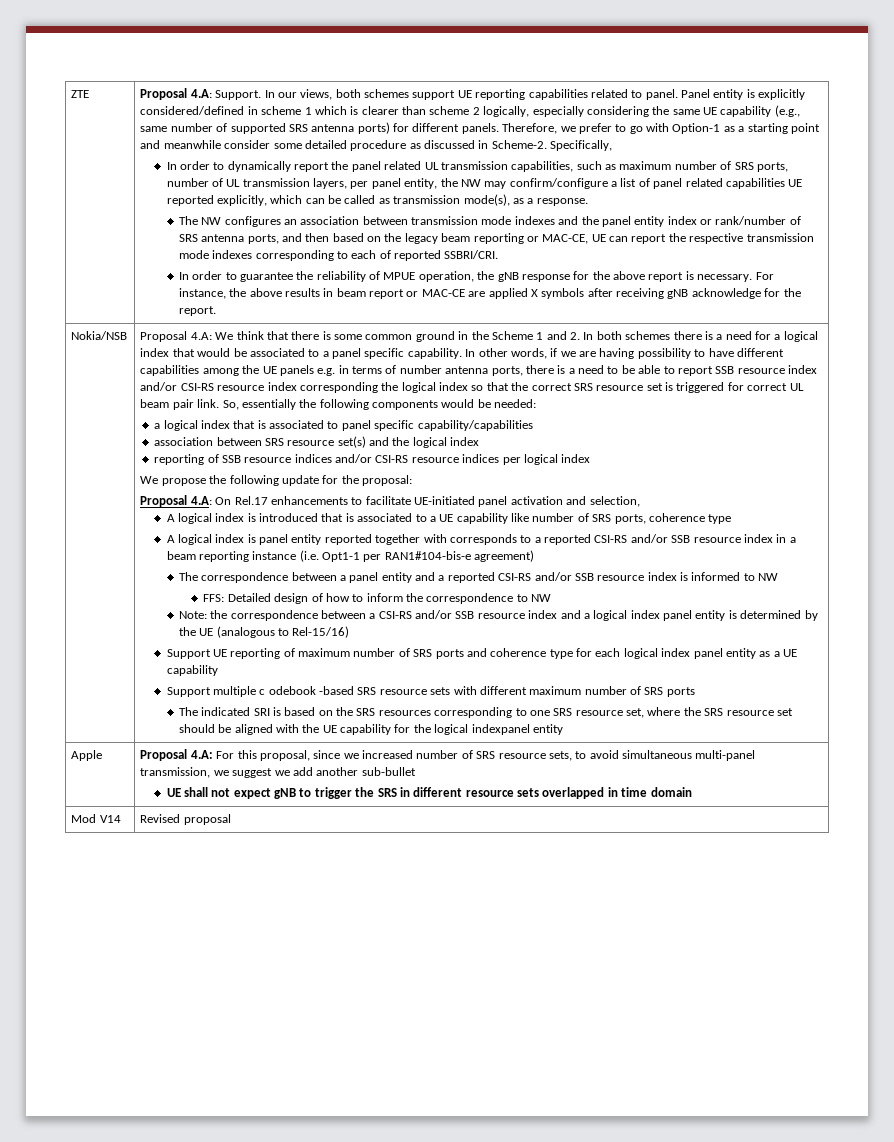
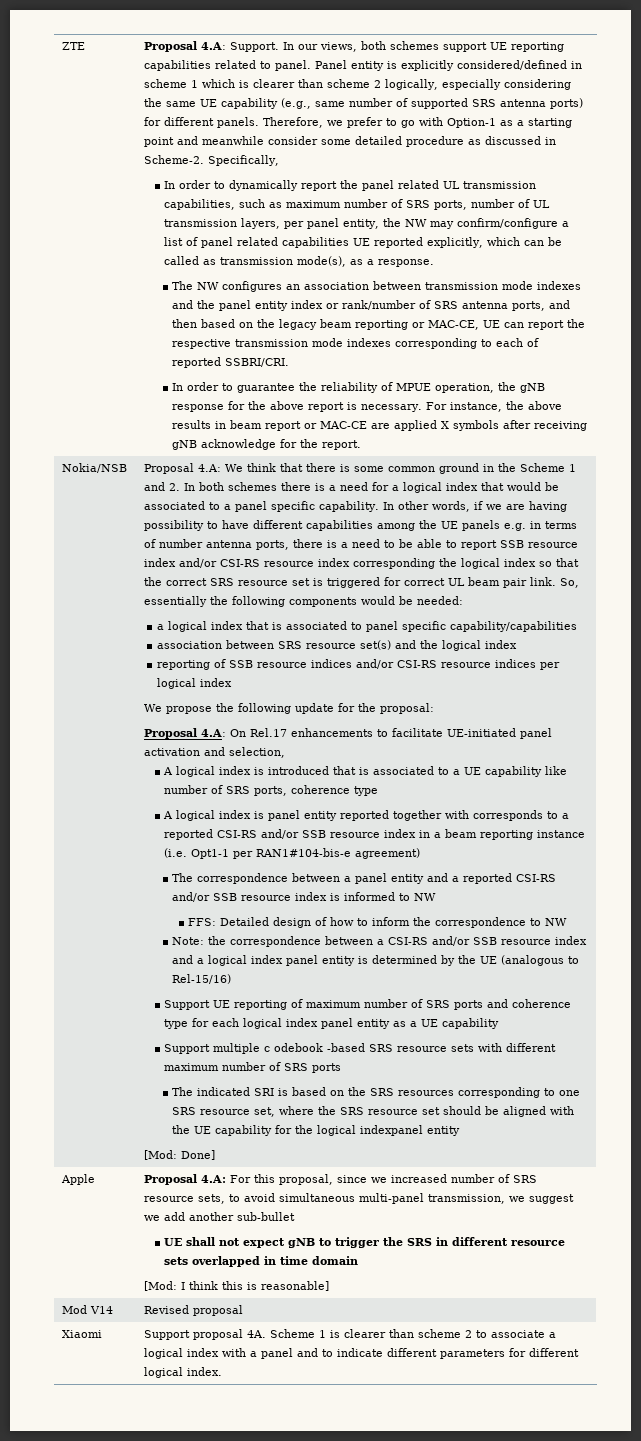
+ [Mod: Done]
+ [Mod: I think this is reasonable]
  Mod V14 | Revised proposal
+ Xiaomi | Support proposal 4A. Scheme 1 is clearer than scheme 2 to associate a logical index with a panel and to indicate different parameters for different logical index.

